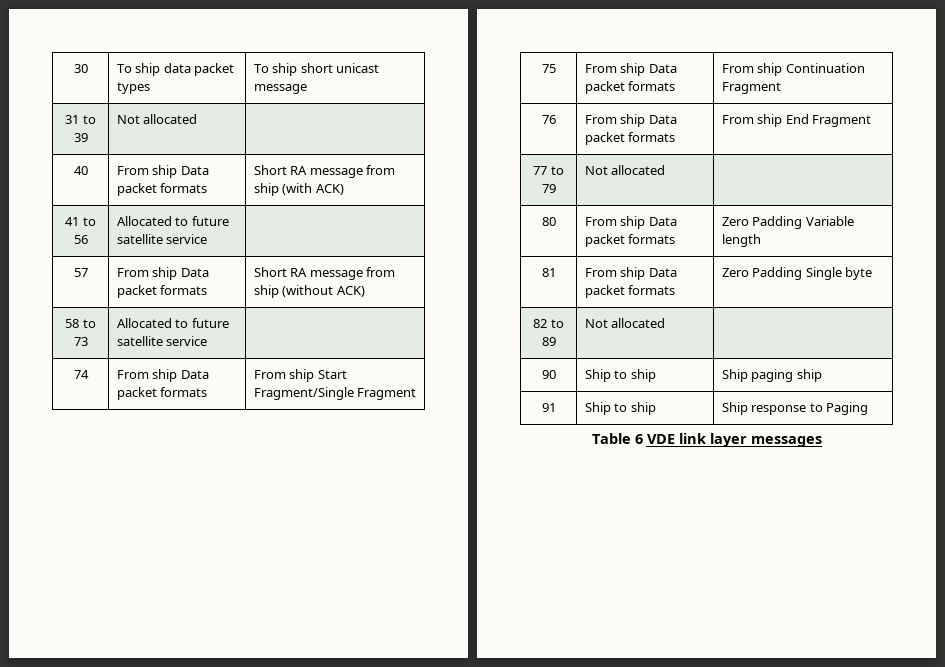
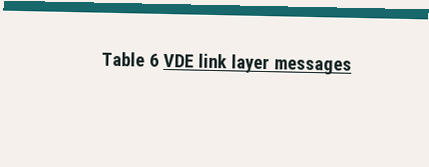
- 30 | To ship data packet types | To ship short unicast message
- 31 to 39 | Not allocated |
- 40 | From ship Data packet formats | Short RA message from ship (with ACK)
- 41 to 56 | Allocated to future satellite service |
- 57 | From ship Data packet formats | Short RA message from ship (without ACK)
- 58 to 73 | Allocated to future satellite service |
- 74 | From ship Data packet formats | From ship Start Fragment/Single Fragment
- 75 | From ship Data packet formats | From ship Continuation Fragment
- 76 | From ship Data packet formats | From ship End Fragment
- 77 to 79 | Not allocated |
- 80 | From ship Data packet formats | Zero Padding Variable length
- 81 | From ship Data packet formats | Zero Padding Single byte
- 82 to 89 | Not allocated |
- 90 | Ship to ship | Ship paging ship
- 91 | Ship to ship | Ship response to Paging

